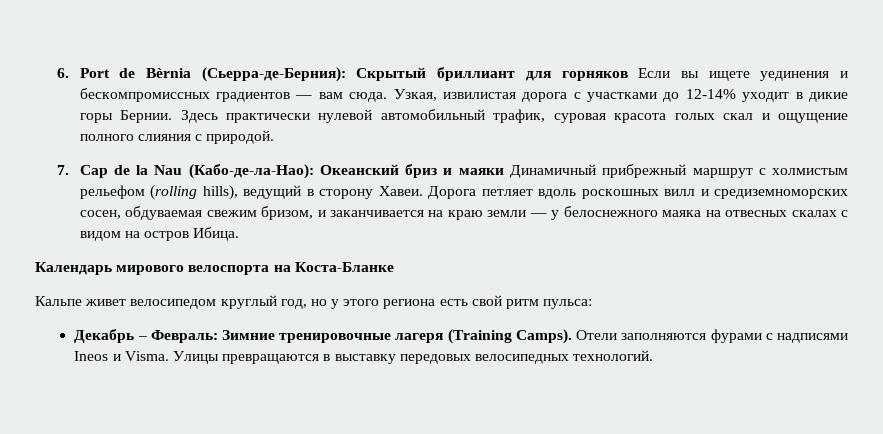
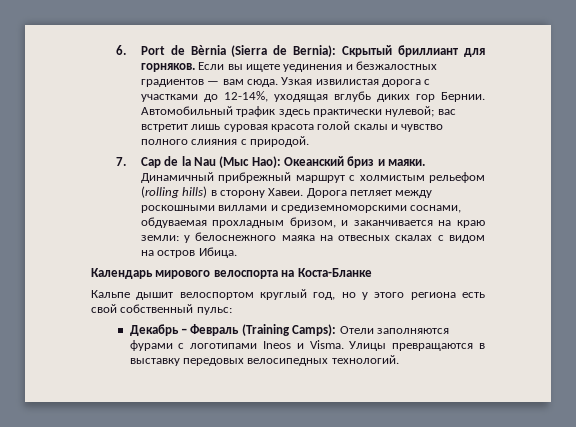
- 6. Port de Bèrnia (Сьерра-де-Берния): Скрытый бриллиант для горняков Если вы ищете уединения и бескомпромиссных градиентов — вам сюда.
+ 6. Port de Bèrnia (Sierra de Bernia): Скрытый бриллиант для горняков. Если вы ищете уединения и безжалостных градиентов — вам сюда.
- Узкая, извилистая дорога с участками до 12-14% уходит в дикие горы Бернии. Здесь практически нулевой автомобильный трафик, суровая красота голых скал и ощущение полного слияния с природой.
+ Узкая извилистая дорога с участками до 12-14%, уходящая вглубь диких гор Бернии. Автомобильный трафик здесь практически нулевой; вас встретит лишь суровая красота голой скалы и чувство полного слияния с природой.
- 7. Cap de la Nau (Кабо-де-ла-Нао): Океанский бриз и маяки Динамичный прибрежный маршрут с холмистым рельефом (rolling hills), ведущий в сторону Хавеи.
+ 7. Cap de la Nau (Мыс Нао): Океанский бриз и маяки. Динамичный прибрежный маршрут с холмистым рельефом (rolling hills) в сторону Хавеи.
- Дорога петляет вдоль роскошных вилл и средиземноморских сосен, обдуваемая свежим бризом, и заканчивается на краю земли — у белоснежного маяка на отвесных скалах с видом на остров Ибица.
+ Дорога петляет между роскошными виллами и средиземноморскими соснами, обдуваемая прохладным бризом, и заканчивается на краю земли: у белоснежного маяка на отвесных скалах с видом на остров Ибица.
- Кальпе живет велосипедом круглый год, но у этого региона есть свой ритм пульса:
+ Кальпе дышит велоспортом круглый год, но у этого региона есть свой собственный пульс:
- Декабрь – Февраль: Зимние тренировочные лагеря (Training Camps). Отели заполняются фурами с надписями Ineos и Visma.
+ Декабрь – Февраль (Training Camps): Отели заполняются фурами с логотипами Ineos и Visma.

